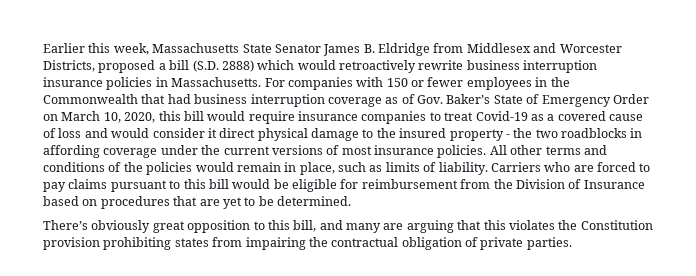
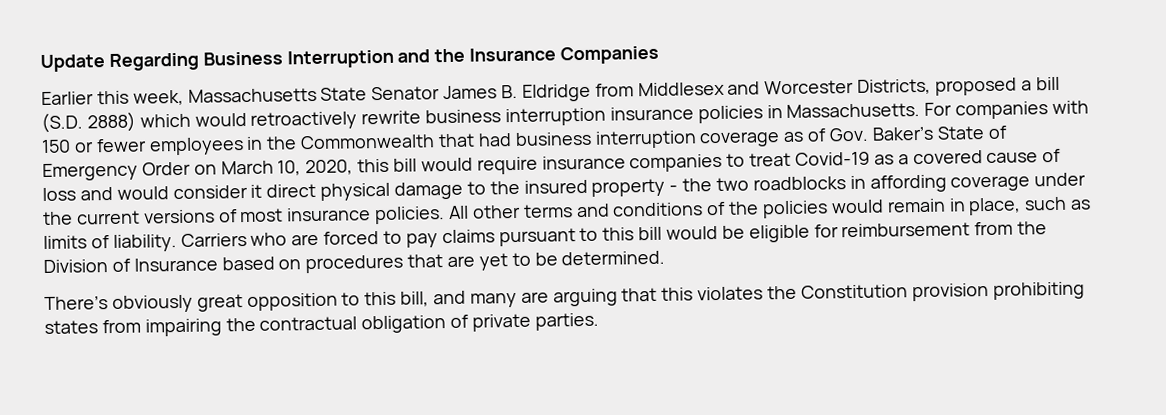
+ Update Regarding Business Interruption and the Insurance Companies

